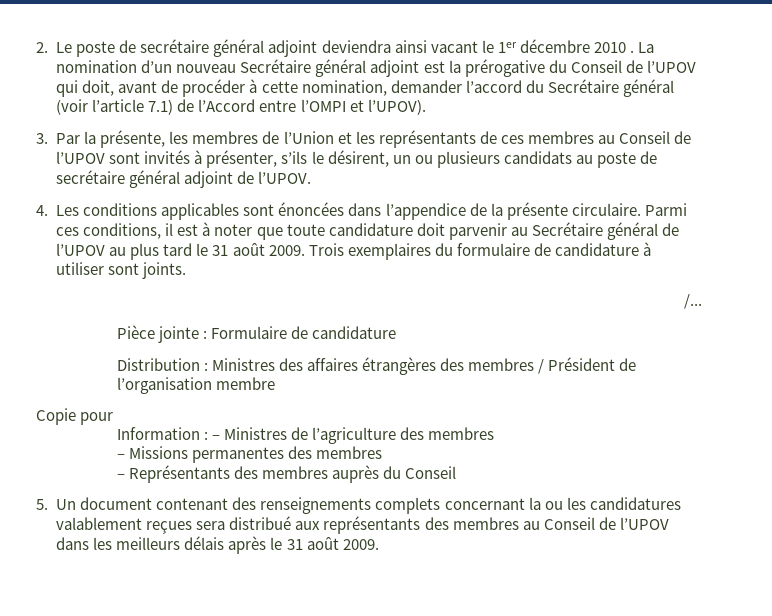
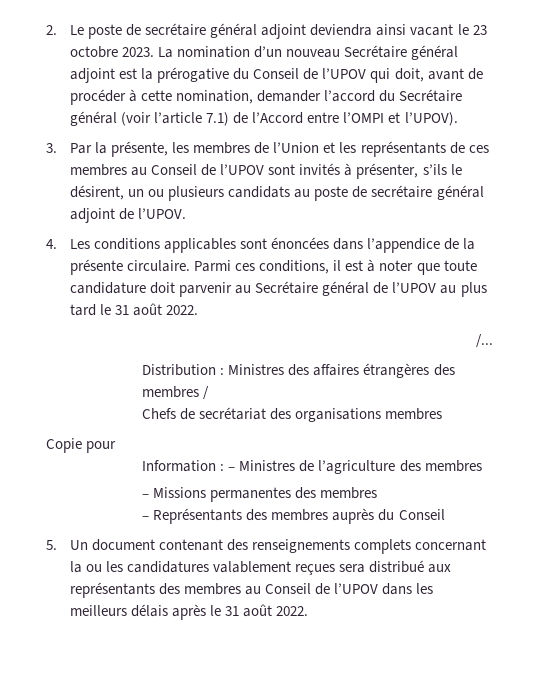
- 2. Le poste de secrétaire général adjoint deviendra ainsi vacant le 1er décembre 2010 .
+ 2. Le poste de secrétaire général adjoint deviendra ainsi vacant le 23 octobre 2023.
- Parmi ces conditions, il est à noter que toute candidature doit parvenir au Secrétaire général de l’UPOV au plus tard le 31 août 2009. Trois exemplaires du formulaire de candidature à utiliser sont joints.
+ Parmi ces conditions, il est à noter que toute candidature doit parvenir au Secrétaire général de l’UPOV au plus tard le 31 août 2022.
  /...
- Pièce jointe : Formulaire de candidature
- Distribution : Ministres des affaires étrangères des membres / Président de l’organisation membre
+ Distribution : Ministres des affaires étrangères des membres /
+ Chefs de secrétariat des organisations membres
- 5. Un document contenant des renseignements complets concernant la ou les candidatures valablement reçues sera distribué aux représentants des membres au Conseil de l’UPOV dans les meilleurs délais après le 31 août 2009.
+ 5. Un document contenant des renseignements complets concernant la ou les candidatures valablement reçues sera distribué aux représentants des membres au Conseil de l’UPOV dans les meilleurs délais après le 31 août 2022.

